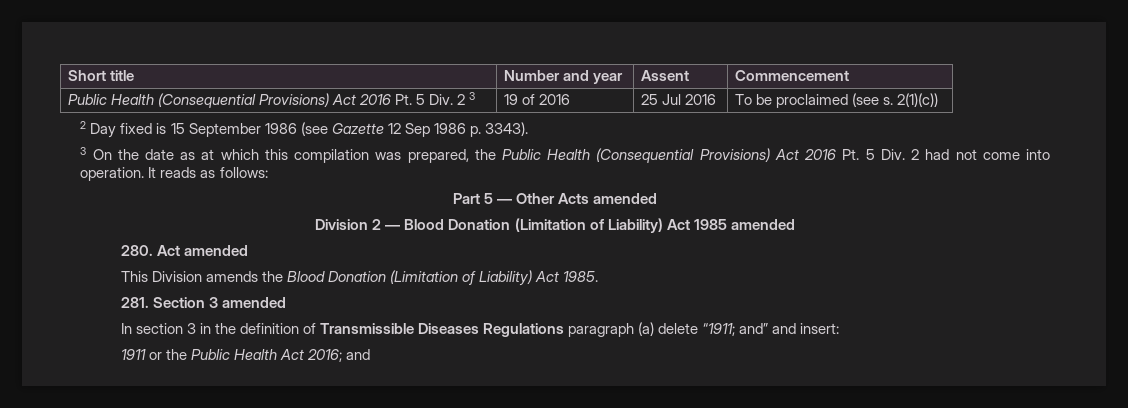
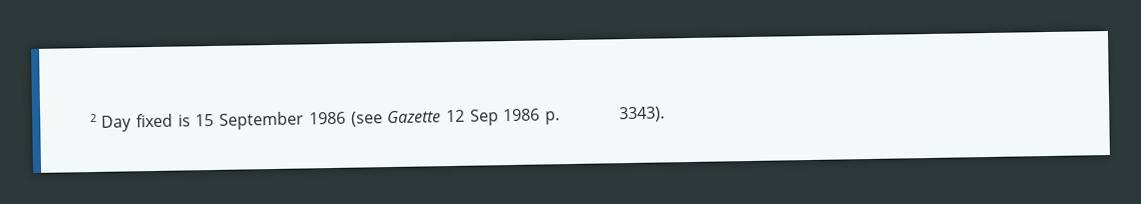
- Short title | Number and year | Assent | Commencement
- Public Health (Consequential Provisions) Act 2016 Pt. 5 Div. 2 3 | 19 of 2016 | 25 Jul 2016 | To be proclaimed (see s. 2(1)(c))
- 3 On the date as at which this compilation was prepared, the Public Health (Consequential Provisions) Act 2016 Pt. 5 Div. 2 had not come into operation. It reads as follows:
- Part 5 — Other Acts amended
- Division 2 — Blood Donation (Limitation of Liability) Act 1985 amended
- 280. Act amended
- This Division amends the Blood Donation (Limitation of Liability) Act 1985.
- 281. Section 3 amended
- In section 3 in the definition of Transmissible Diseases Regulations paragraph (a) delete “1911; and” and insert:
- 1911 or the Public Health Act 2016; and

